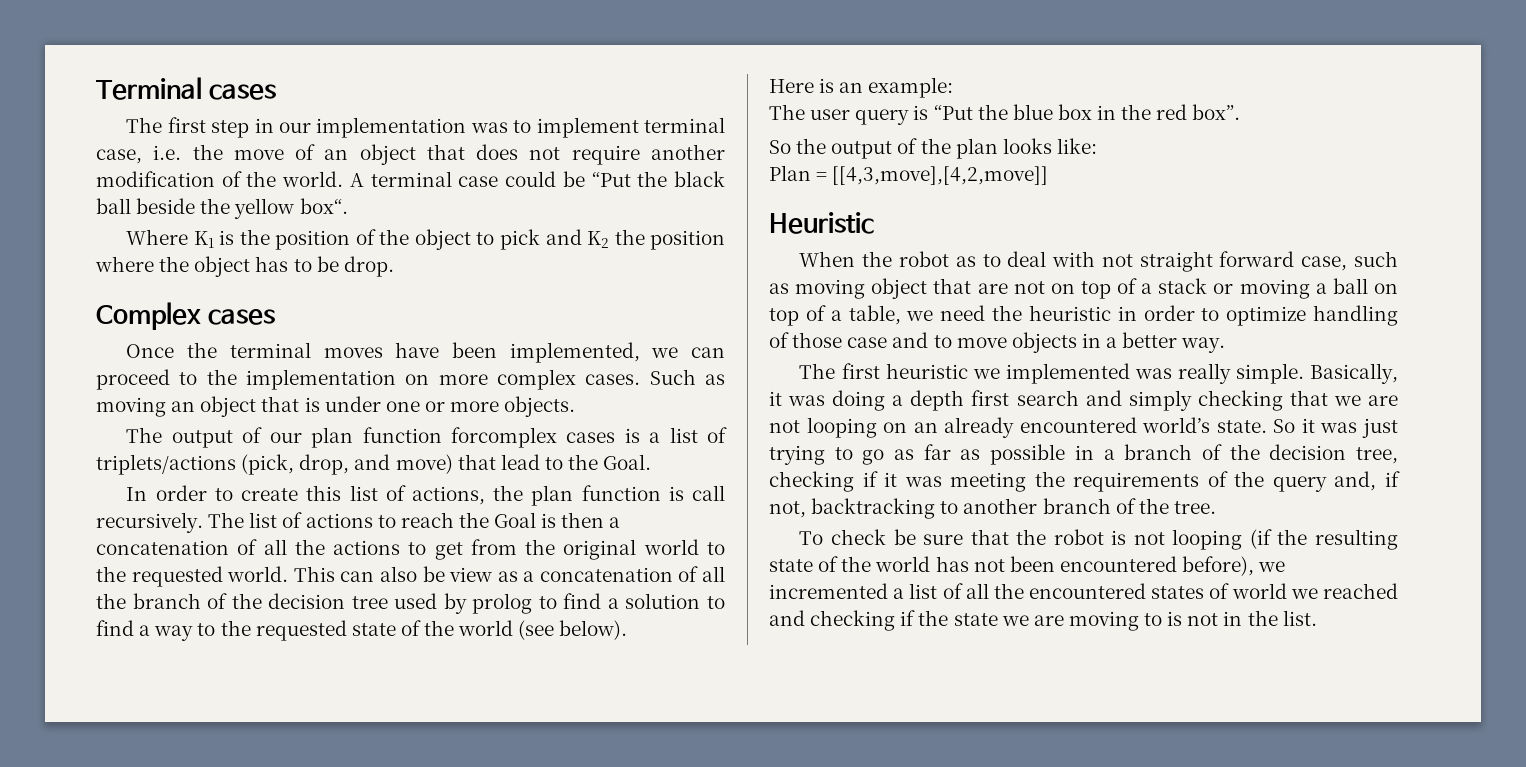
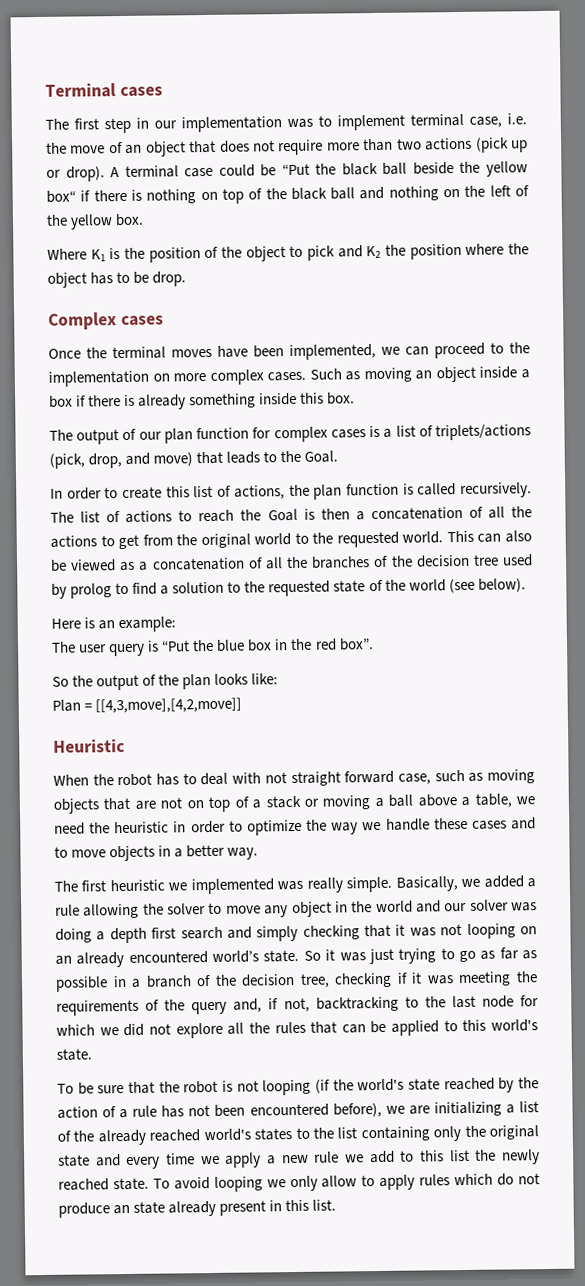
- The first step in our implementation was to implement terminal case, i.e. the move of an object that does not require another modification of the world.
+ The first step in our implementation was to implement terminal case, i.e. the move of an object that does not require more than two actions (pick up or drop).
- A terminal case could be “Put the black ball beside the yellow box“.
+ A terminal case could be “Put the black ball beside the yellow box“ if there is nothing on top of the black ball and nothing on the left of the yellow box.
- Such as moving an object that is under one or more objects.
+ Such as moving an object inside a box if there is already something inside this box.
- The output of our plan function forcomplex cases is a list of triplets/actions (pick, drop, and move) that lead to the Goal.
+ The output of our plan function for complex cases is a list of triplets/actions (pick, drop, and move) that leads to the Goal.
- In order to create this list of actions, the plan function is call recursively.
+ In order to create this list of actions, the plan function is called recursively.
- This can also be view as a concatenation of all the branch of the decision tree used by prolog to find a solution to find a way to the requested state of the world (see below).
+ This can also be viewed as a concatenation of all the branches of the decision tree used by prolog to find a solution to the requested state of the world (see below).
- When the robot as to deal with not straight forward case, such as moving object that are not on top of a stack or moving a ball on top of a table, we need the heuristic in order to optimize handling of those case and to move objects in a better way.
+ When the robot has to deal with not straight forward case, such as moving objects that are not on top of a stack or moving a ball above a table, we need the heuristic in order to optimize the way we handle these cases and to move objects in a better way.
- Basically, it was doing a depth first search and simply checking that we are not looping on an already encountered world’s state.
+ Basically, we added a rule allowing the solver to move any object in the world and our solver was doing a depth first search and simply checking that it was not looping on an already encountered world’s state.
- So it was just trying to go as far as possible in a branch of the decision tree, checking if it was meeting the requirements of the query and, if not, backtracking to another branch of the tree.
- To check be sure that the robot is not looping (if the resulting state of the world has not been encountered before), we incremented a list of all the encountered states of world we reached and checking if the state we are moving to is not in the list.
+ So it was just trying to go as far as possible in a branch of the decision tree, checking if it was meeting the requirements of the query and, if not, backtracking to the last node for which we did not explore all the rules that can be applied to this world's state.
+ To be sure that the robot is not looping (if the world's state reached by the action of a rule has not been encountered before), we are initializing a list of the already reached world's states to the list containing only the original state and every time we apply a new rule we add to this list the newly reached state. To avoid looping we only allow to apply rules which do not produce an state already present in this list.

